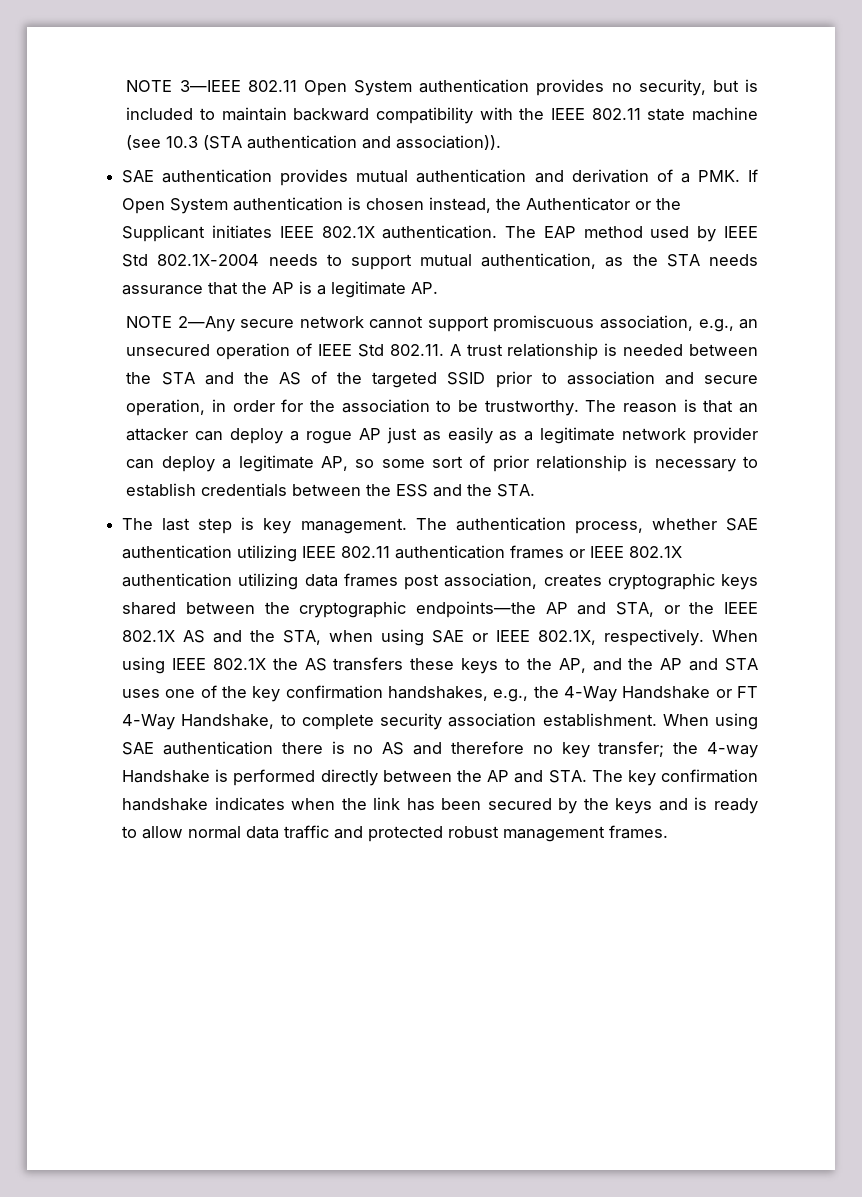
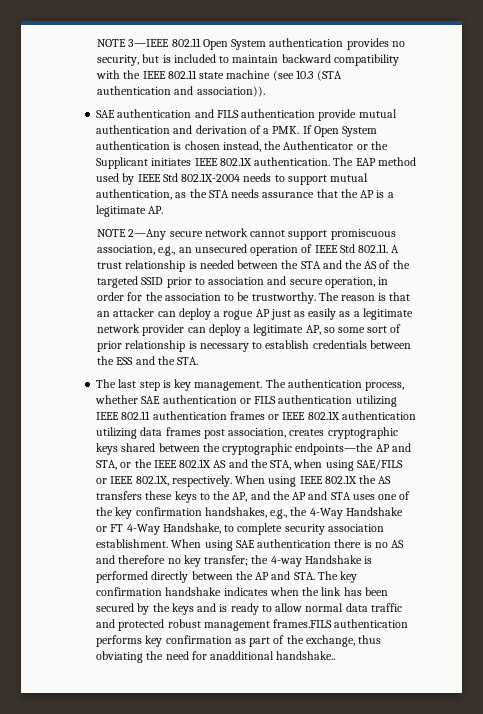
- SAE authentication provides mutual authentication and derivation of a PMK. If Open System authentication is chosen instead, the Authenticator or the Supplicant initiates IEEE 802.1X authentication.
+ SAE authentication and FILS authentication provide mutual authentication and derivation of a PMK. If Open System authentication is chosen instead, the Authenticator or the Supplicant initiates IEEE 802.1X authentication.
- The authentication process, whether SAE authentication utilizing IEEE 802.11 authentication frames or IEEE 802.1X authentication utilizing data frames post association, creates cryptographic keys shared between the cryptographic endpoints—the AP and STA, or the IEEE 802.1X AS and the STA, when using SAE or IEEE 802.1X, respectively.
+ The authentication process, whether SAE authentication or FILS authentication utilizing IEEE 802.11 authentication frames or IEEE 802.1X authentication utilizing data frames post association, creates cryptographic keys shared between the cryptographic endpoints—the AP and STA, or the IEEE 802.1X AS and the STA, when using SAE/FILS or IEEE 802.1X, respectively.
- When using SAE authentication there is no AS and therefore no key transfer; the 4-way Handshake is performed directly between the AP and STA. The key confirmation handshake indicates when the link has been secured by the keys and is ready to allow normal data traffic and protected robust management frames.
+ When using SAE authentication there is no AS and therefore no key transfer; the 4-way Handshake is performed directly between the AP and STA. The key confirmation handshake indicates when the link has been secured by the keys and is ready to allow normal data traffic and protected robust management frames.FILS authentication performs key confirmation as part of the exchange, thus obviating the need for anadditional handshake..

